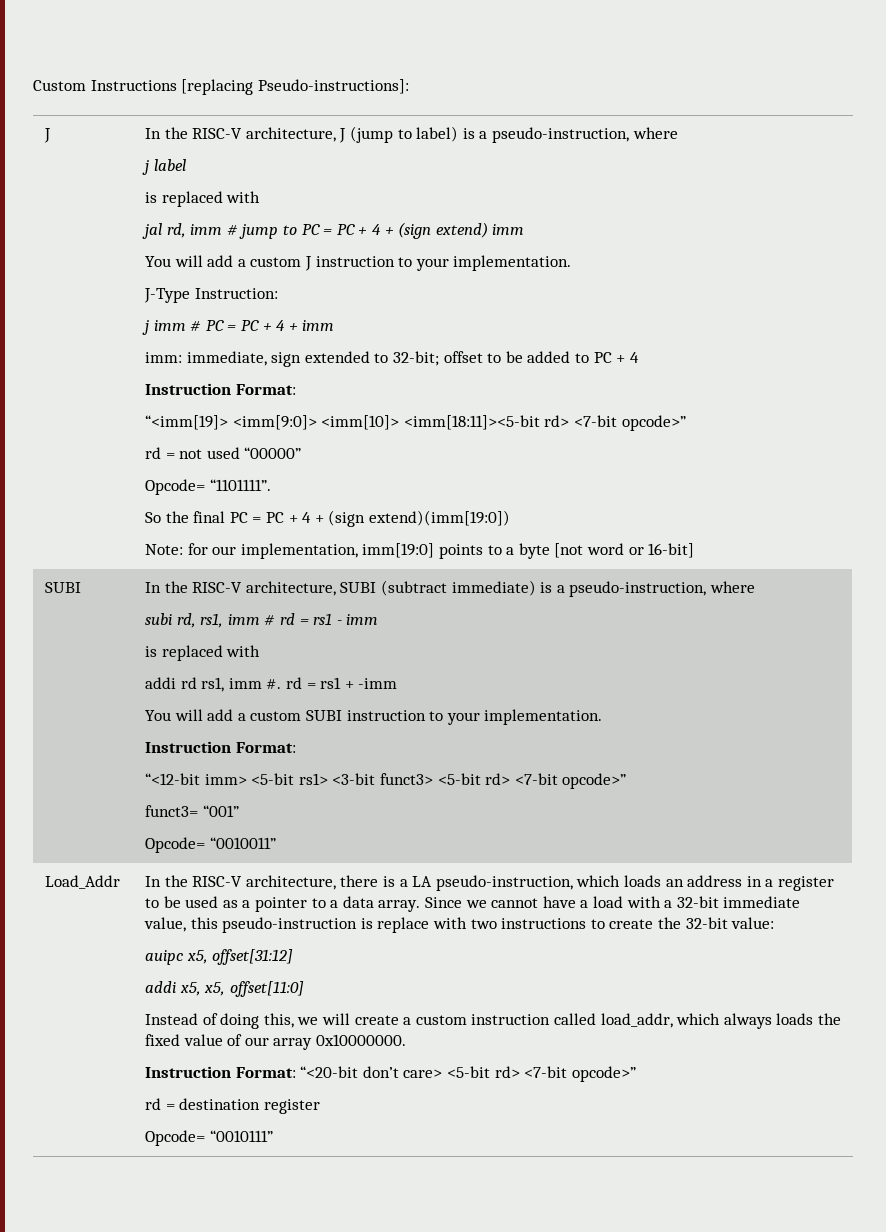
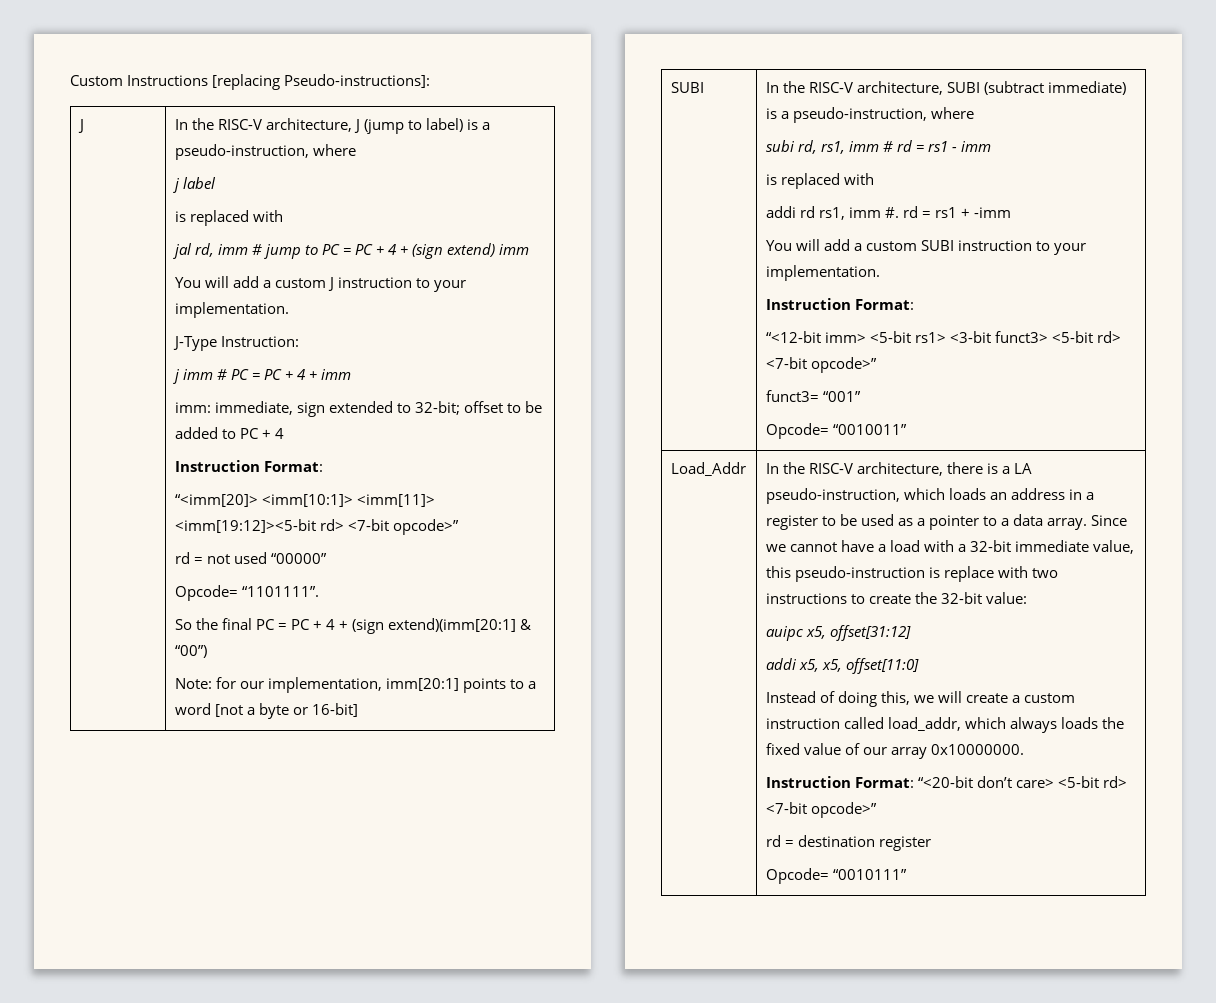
- “<imm[19]> <imm[9:0]> <imm[10]> <imm[18:11]><5-bit rd> <7-bit opcode>”
+ “<imm[20]> <imm[10:1]> <imm[11]> <imm[19:12]><5-bit rd> <7-bit opcode>”
- So the final PC = PC + 4 + (sign extend)(imm[19:0])
+ So the final PC = PC + 4 + (sign extend)(imm[20:1] & “00”)
- Note: for our implementation, imm[19:0] points to a byte [not word or 16-bit]
+ Note: for our implementation, imm[20:1] points to a word [not a byte or 16-bit]

